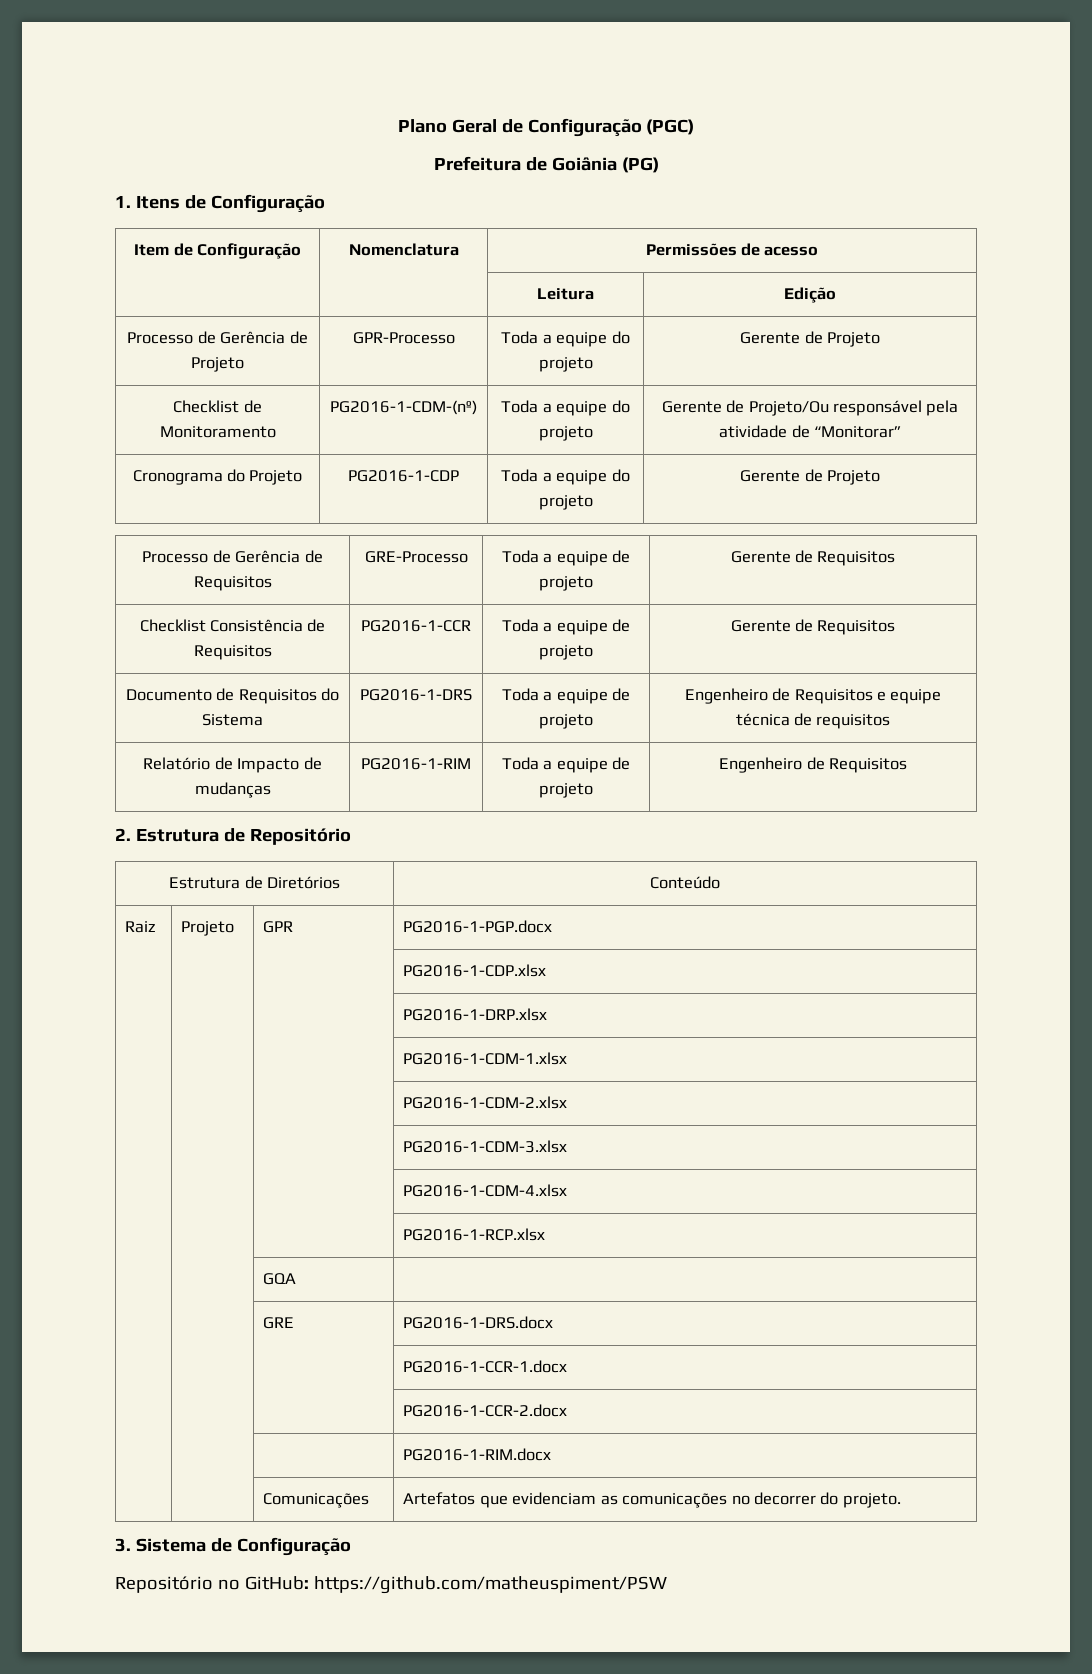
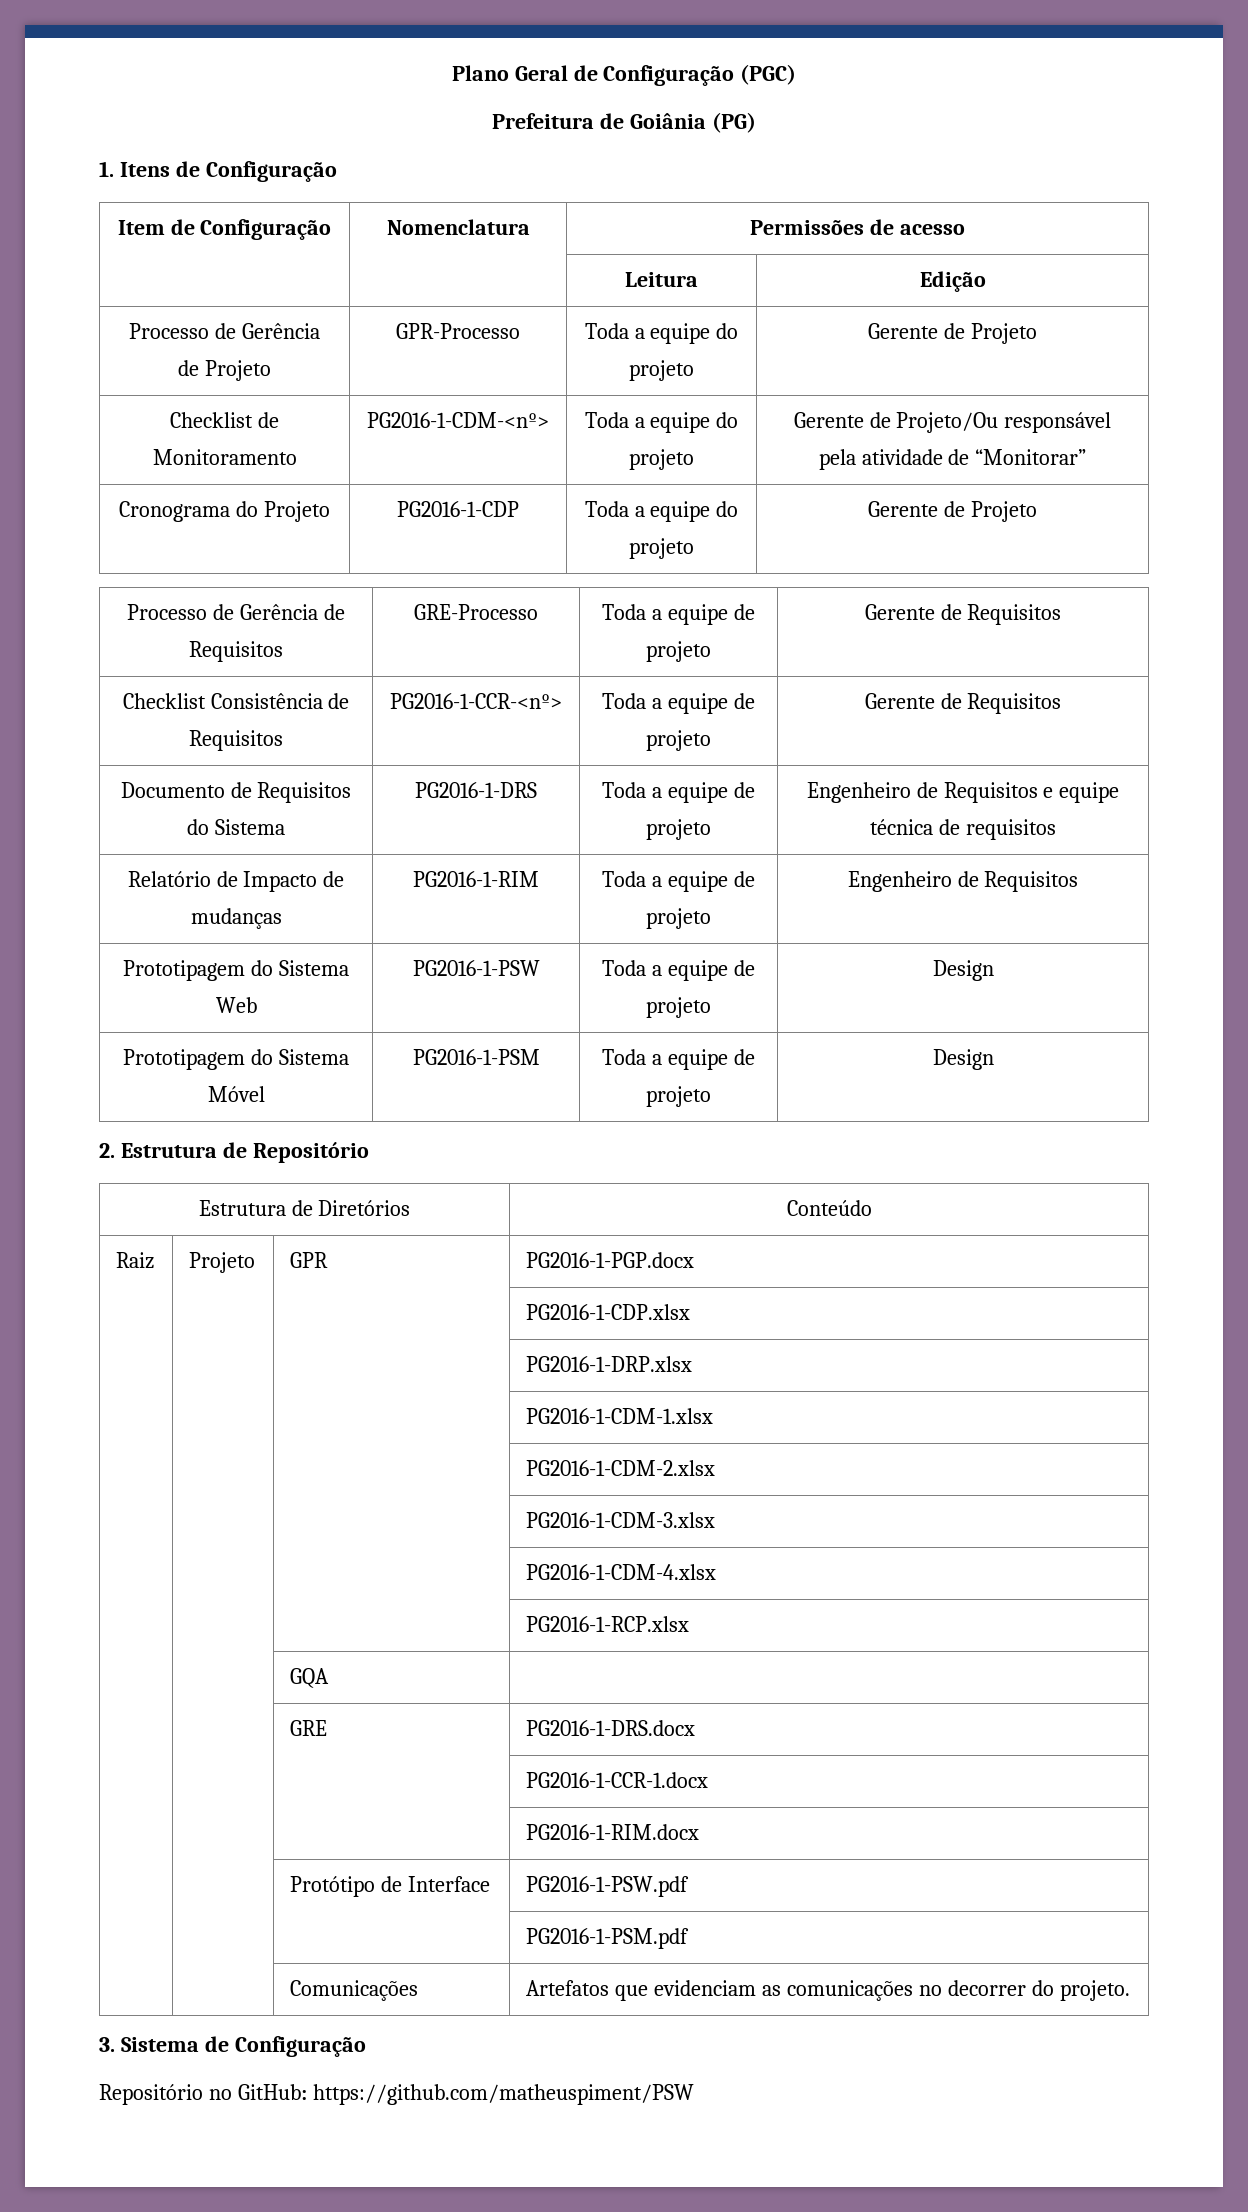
- Checklist de Monitoramento | PG2016-1-CDM-(nº) | Toda a equipe do projeto | Gerente de Projeto/Ou responsável pela atividade de “Monitorar”
+ Checklist de Monitoramento | PG2016-1-CDM-<nº> | Toda a equipe do projeto | Gerente de Projeto/Ou responsável pela atividade de “Monitorar”
- Checklist Consistência de Requisitos | PG2016-1-CCR | Toda a equipe de projeto | Gerente de Requisitos
+ Checklist Consistência de Requisitos | PG2016-1-CCR-<nº> | Toda a equipe de projeto | Gerente de Requisitos
+ Prototipagem do Sistema Web | PG2016-1-PSW | Toda a equipe de projeto | Design
+ Prototipagem do Sistema Móvel | PG2016-1-PSM | Toda a equipe de projeto | Design
- | | | PG2016-1-CCR-2.docx
  | | | PG2016-1-RIM.docx
+ | | Protótipo de Interface | PG2016-1-PSW.pdf
+ | | | PG2016-1-PSM.pdf

